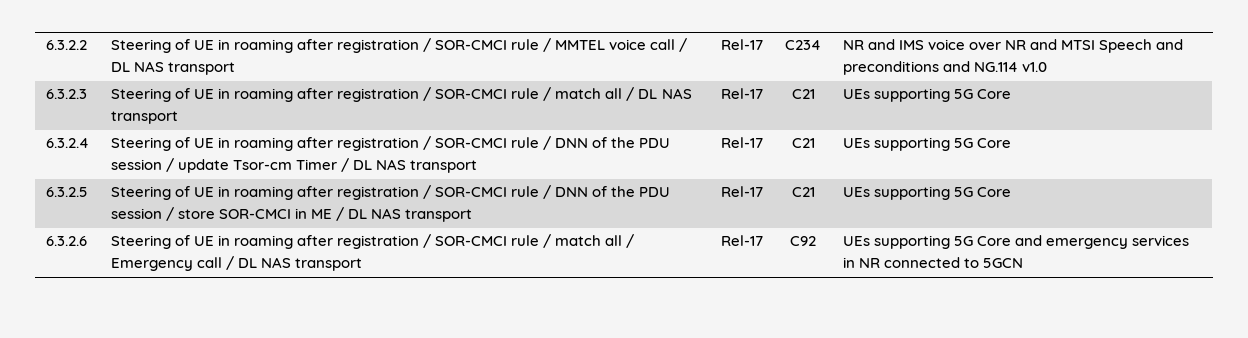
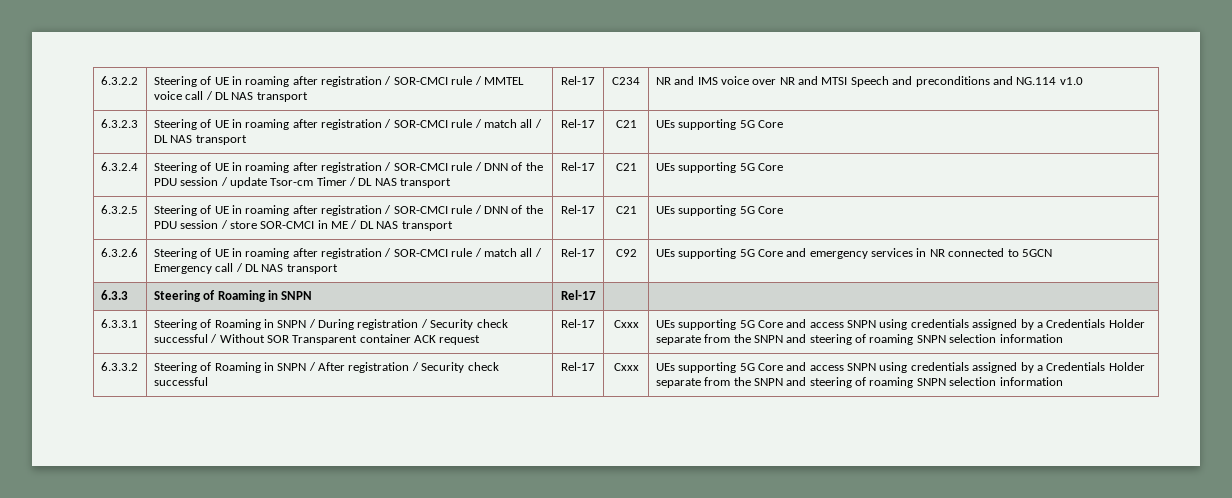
+ 6.3.3 | Steering of Roaming in SNPN | Rel-17 | |
+ 6.3.3.1 | Steering of Roaming in SNPN / During registration / Security check successful / Without SOR Transparent container ACK request | Rel-17 | Cxxx | UEs supporting 5G Core and access SNPN using credentials assigned by a Credentials Holder separate from the SNPN and steering of roaming SNPN selection information
+ 6.3.3.2 | Steering of Roaming in SNPN / After registration / Security check successful | Rel-17 | Cxxx | UEs supporting 5G Core and access SNPN using credentials assigned by a Credentials Holder separate from the SNPN and steering of roaming SNPN selection information

